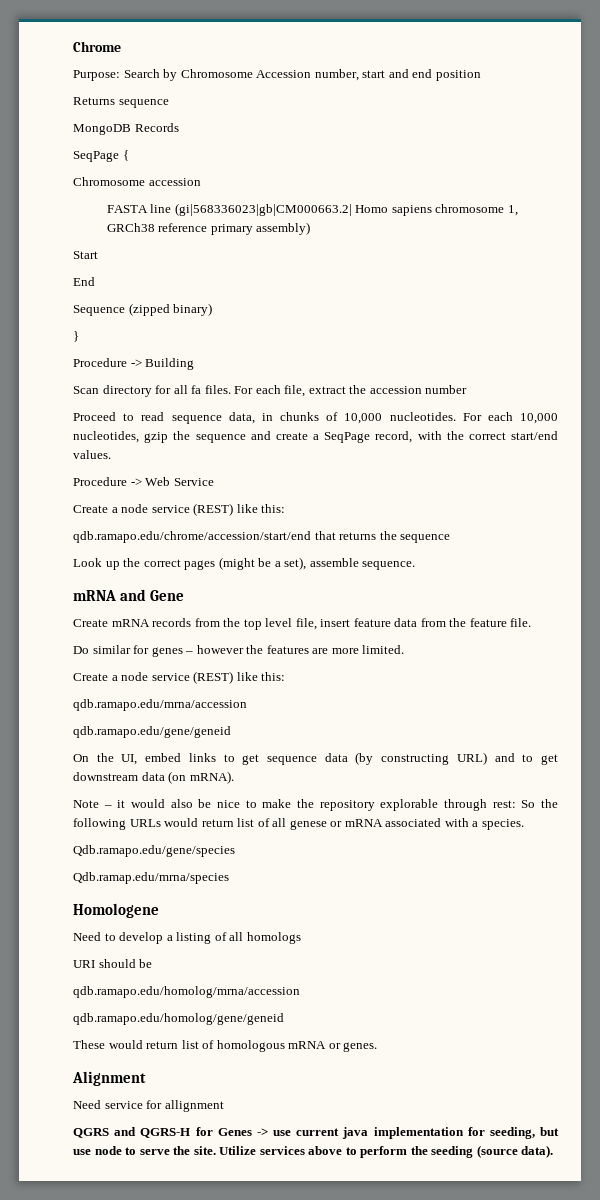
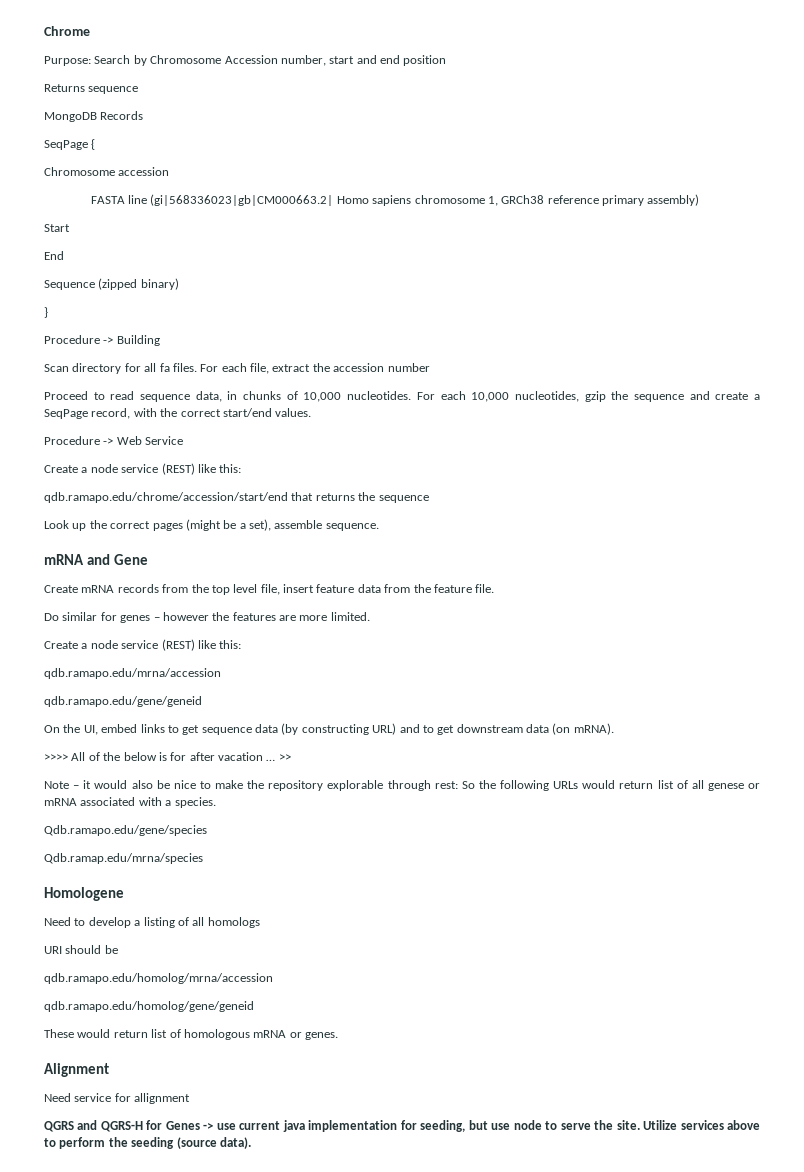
+ >>>> All of the below is for after vacation … >>

